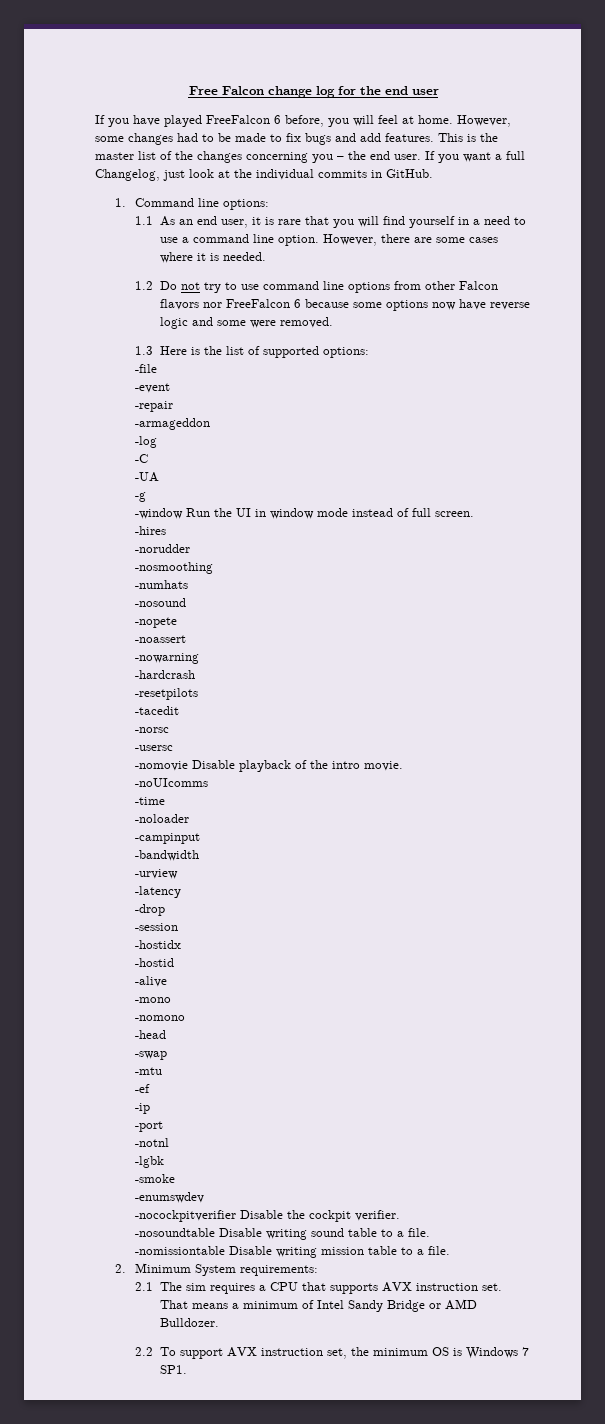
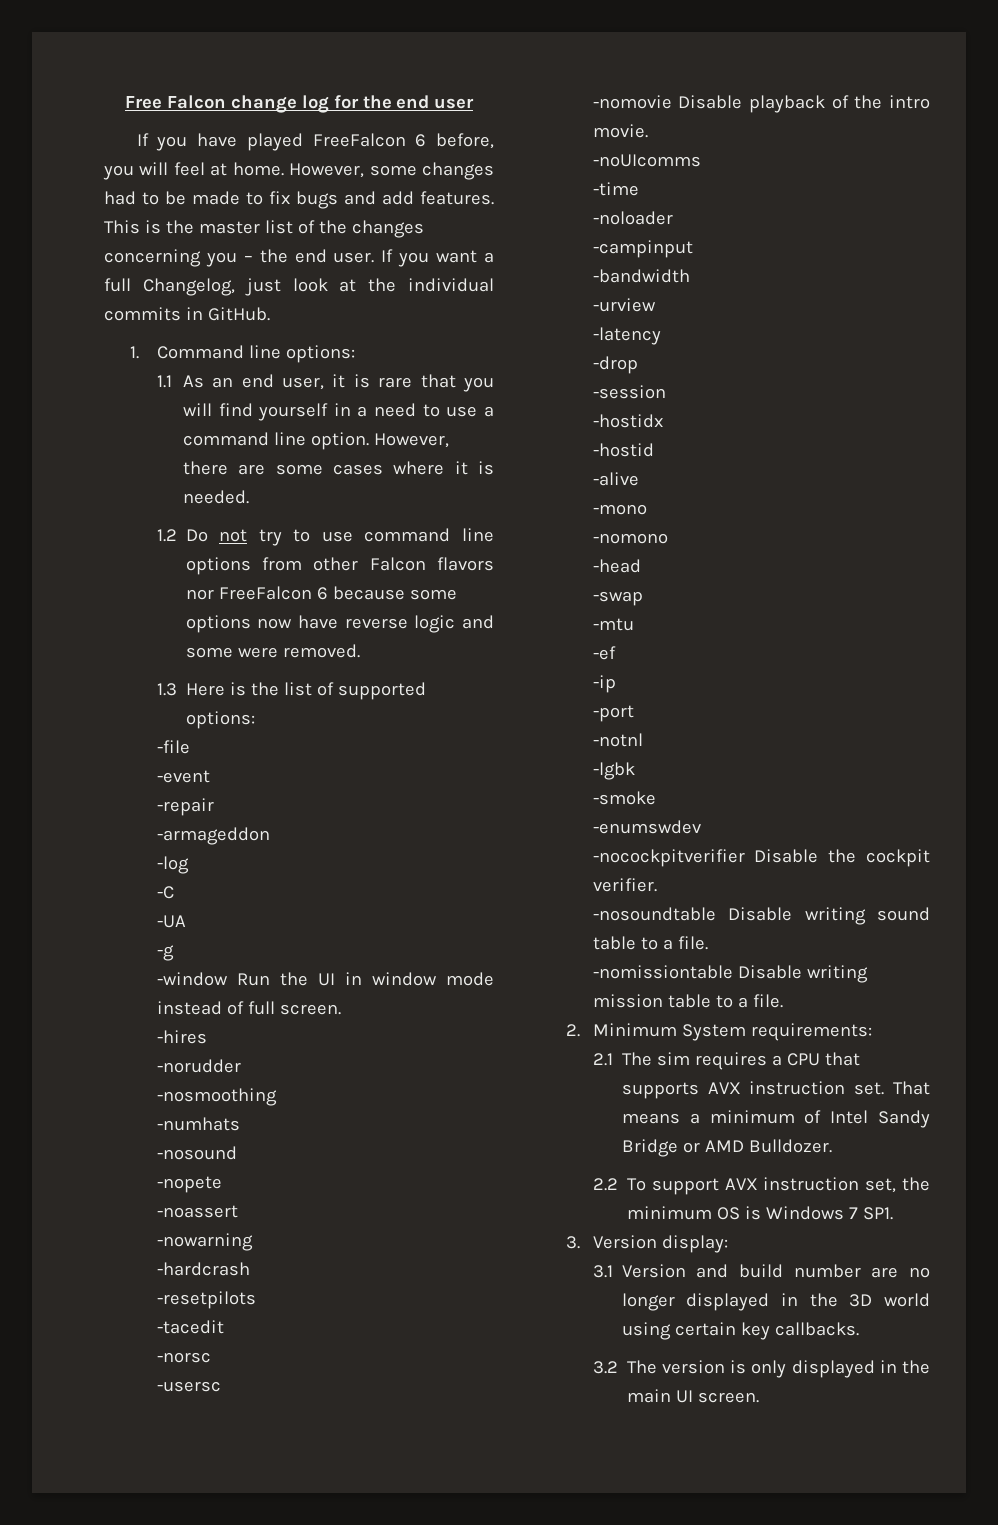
+ 3. Version display:
+ 3.1 Version and build number are no longer displayed in the 3D world using certain key callbacks.
+ 3.2 The version is only displayed in the main UI screen.

